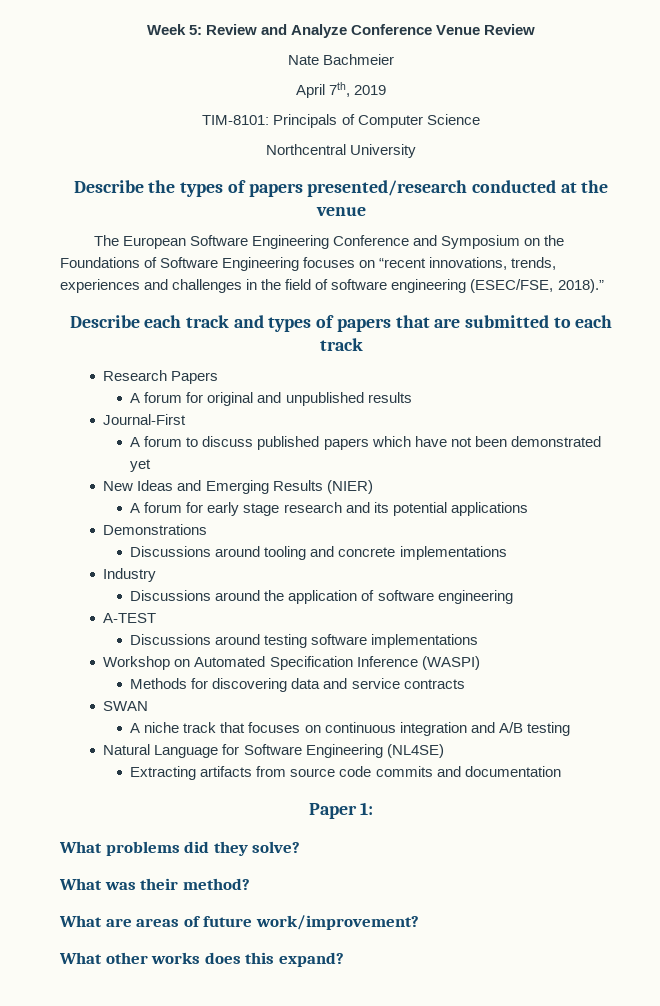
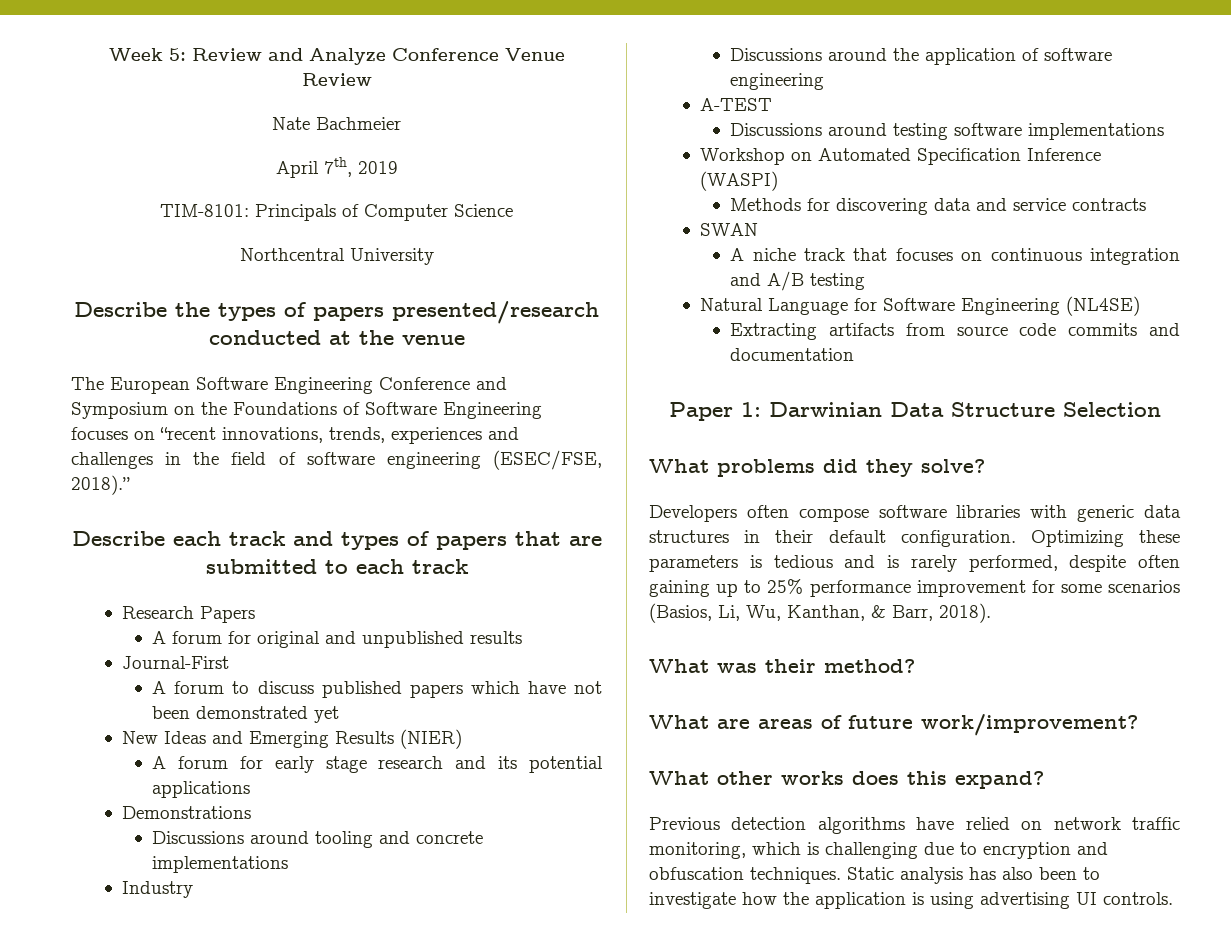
- Paper 1:
+ Paper 1: Darwinian Data Structure Selection
+ Developers often compose software libraries with generic data structures in their default configuration. Optimizing these parameters is tedious and is rarely performed, despite often gaining up to 25% performance improvement for some scenarios (Basios, Li, Wu, Kanthan, & Barr, 2018).
+ Previous detection algorithms have relied on network traffic monitoring, which is challenging due to encryption and obfuscation techniques. Static analysis has also been to investigate how the application is using advertising UI controls.

